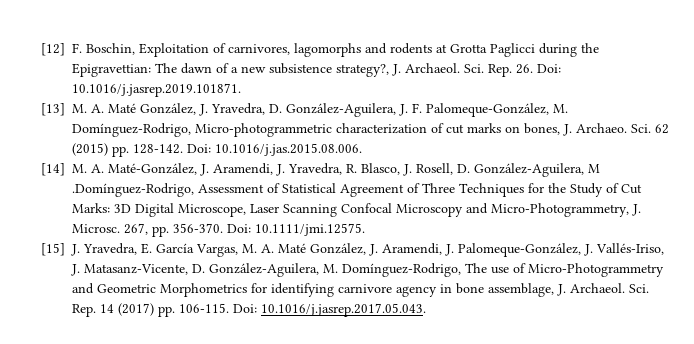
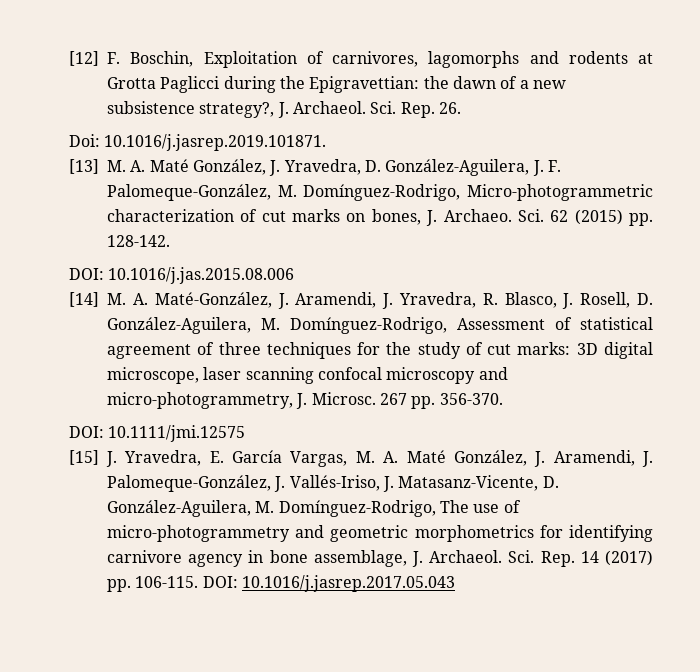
- [12] F. Boschin, Exploitation of carnivores, lagomorphs and rodents at Grotta Paglicci during the Epigravettian: The dawn of a new subsistence strategy?, J. Archaeol.
+ [12] F. Boschin, Exploitation of carnivores, lagomorphs and rodents at Grotta Paglicci during the Epigravettian: the dawn of a new subsistence strategy?, J. Archaeol.
- Sci. Rep. 26. Doi: 10.1016/j.jasrep.2019.101871.
+ Sci. Rep. 26.
+ Doi: 10.1016/j.jasrep.2019.101871.
- Sci. 62 (2015) pp. 128-142. Doi: 10.1016/j.jas.2015.08.006.
+ Sci. 62 (2015) pp. 128-142.
+ DOI: 10.1016/j.jas.2015.08.006
- [14] M. A. Maté-González, J. Aramendi, J. Yravedra, R. Blasco, J. Rosell, D. González-Aguilera, M .Domínguez-Rodrigo, Assessment of Statistical Agreement of Three Techniques for the Study of Cut Marks: 3D Digital Microscope, Laser Scanning Confocal Microscopy and Micro-Photogrammetry, J. Microsc.
+ [14] M. A. Maté-González, J. Aramendi, J. Yravedra, R. Blasco, J. Rosell, D. González-Aguilera, M. Domínguez-Rodrigo, Assessment of statistical agreement of three techniques for the study of cut marks: 3D digital microscope, laser scanning confocal microscopy and micro-photogrammetry, J. Microsc.
- 267, pp. 356-370. Doi: 10.1111/jmi.12575.
+ 267 pp. 356-370.
+ DOI: 10.1111/jmi.12575
- [15] J. Yravedra, E. García Vargas, M. A. Maté González, J. Aramendi, J. Palomeque-González, J. Vallés-Iriso, J. Matasanz-Vicente, D. González-Aguilera, M. Domínguez-Rodrigo, The use of Micro-Photogrammetry and Geometric Morphometrics for identifying carnivore agency in bone assemblage, J. Archaeol.
+ [15] J. Yravedra, E. García Vargas, M. A. Maté González, J. Aramendi, J. Palomeque-González, J. Vallés-Iriso, J. Matasanz-Vicente, D. González-Aguilera, M. Domínguez-Rodrigo, The use of micro-photogrammetry and geometric morphometrics for identifying carnivore agency in bone assemblage, J. Archaeol.
- Doi: 10.1016/j.jasrep.2017.05.043.
+ DOI: 10.1016/j.jasrep.2017.05.043

